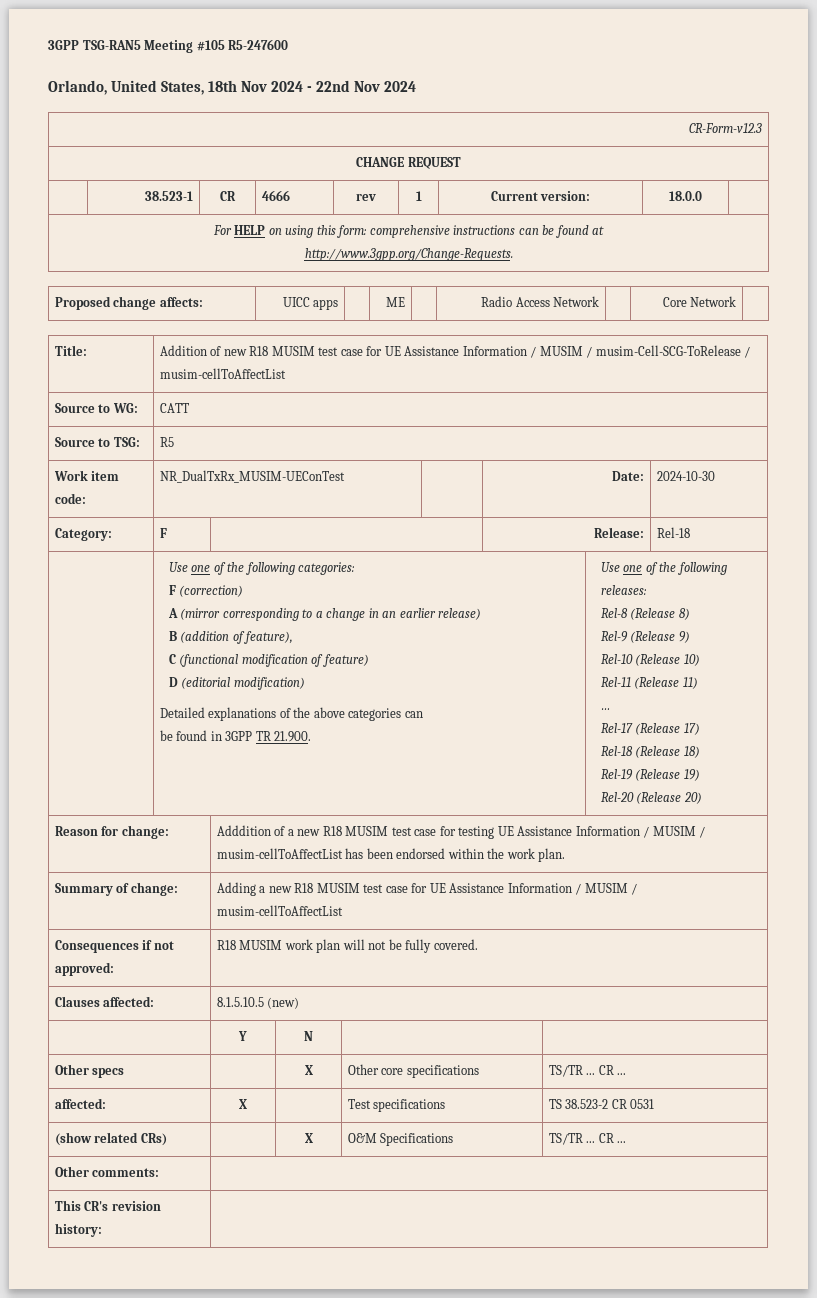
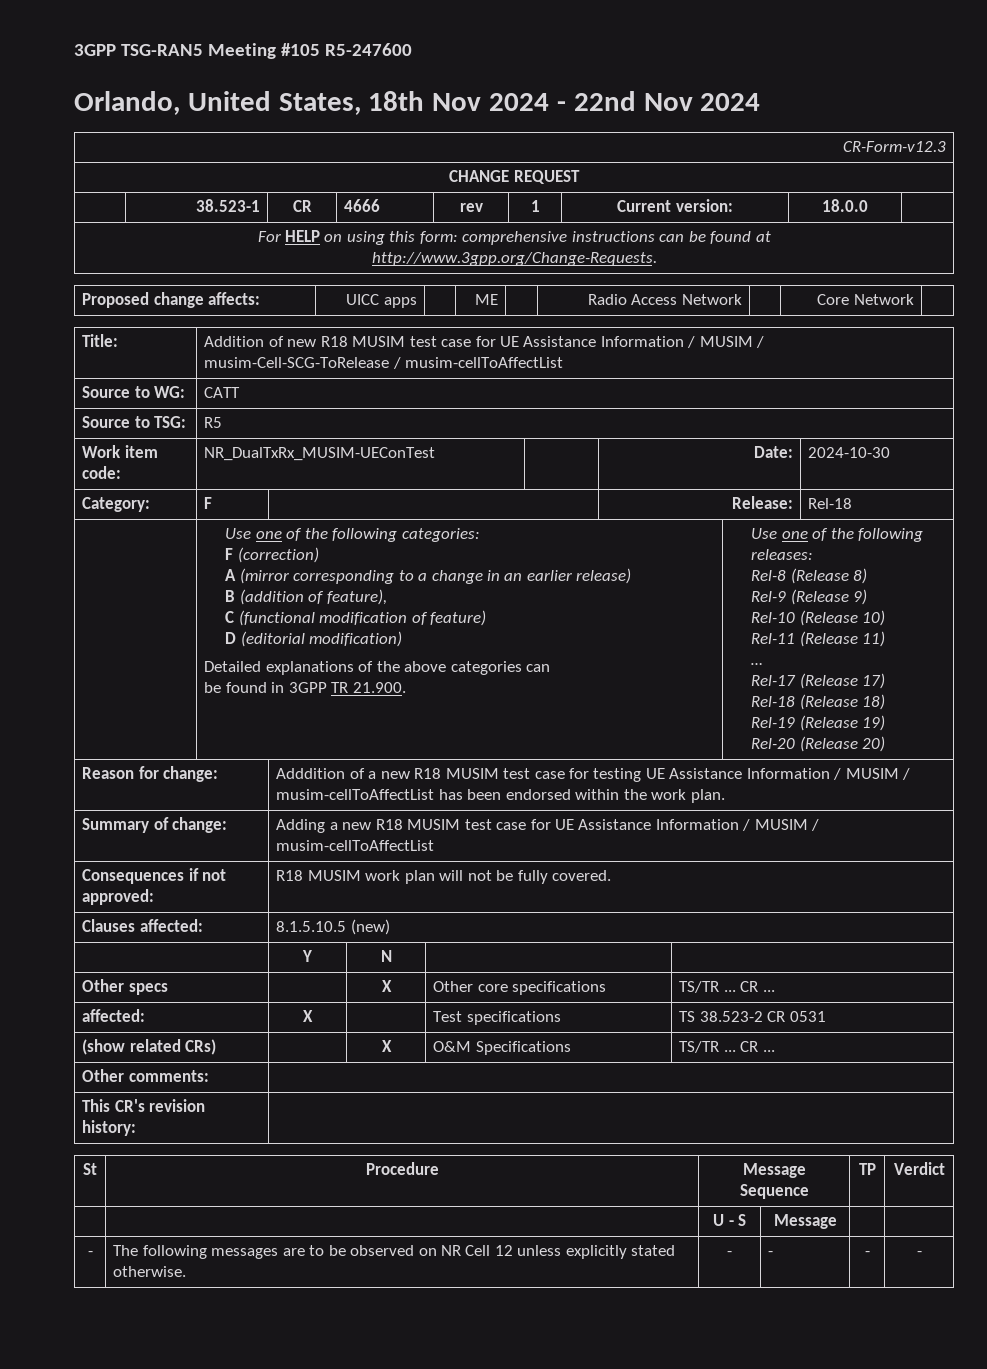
+ St | Procedure | Message Sequence | TP | Verdict
+ | | U - S | Message | |
+ - | The following messages are to be observed on NR Cell 12 unless explicitly stated otherwise. | - | - | - | -

